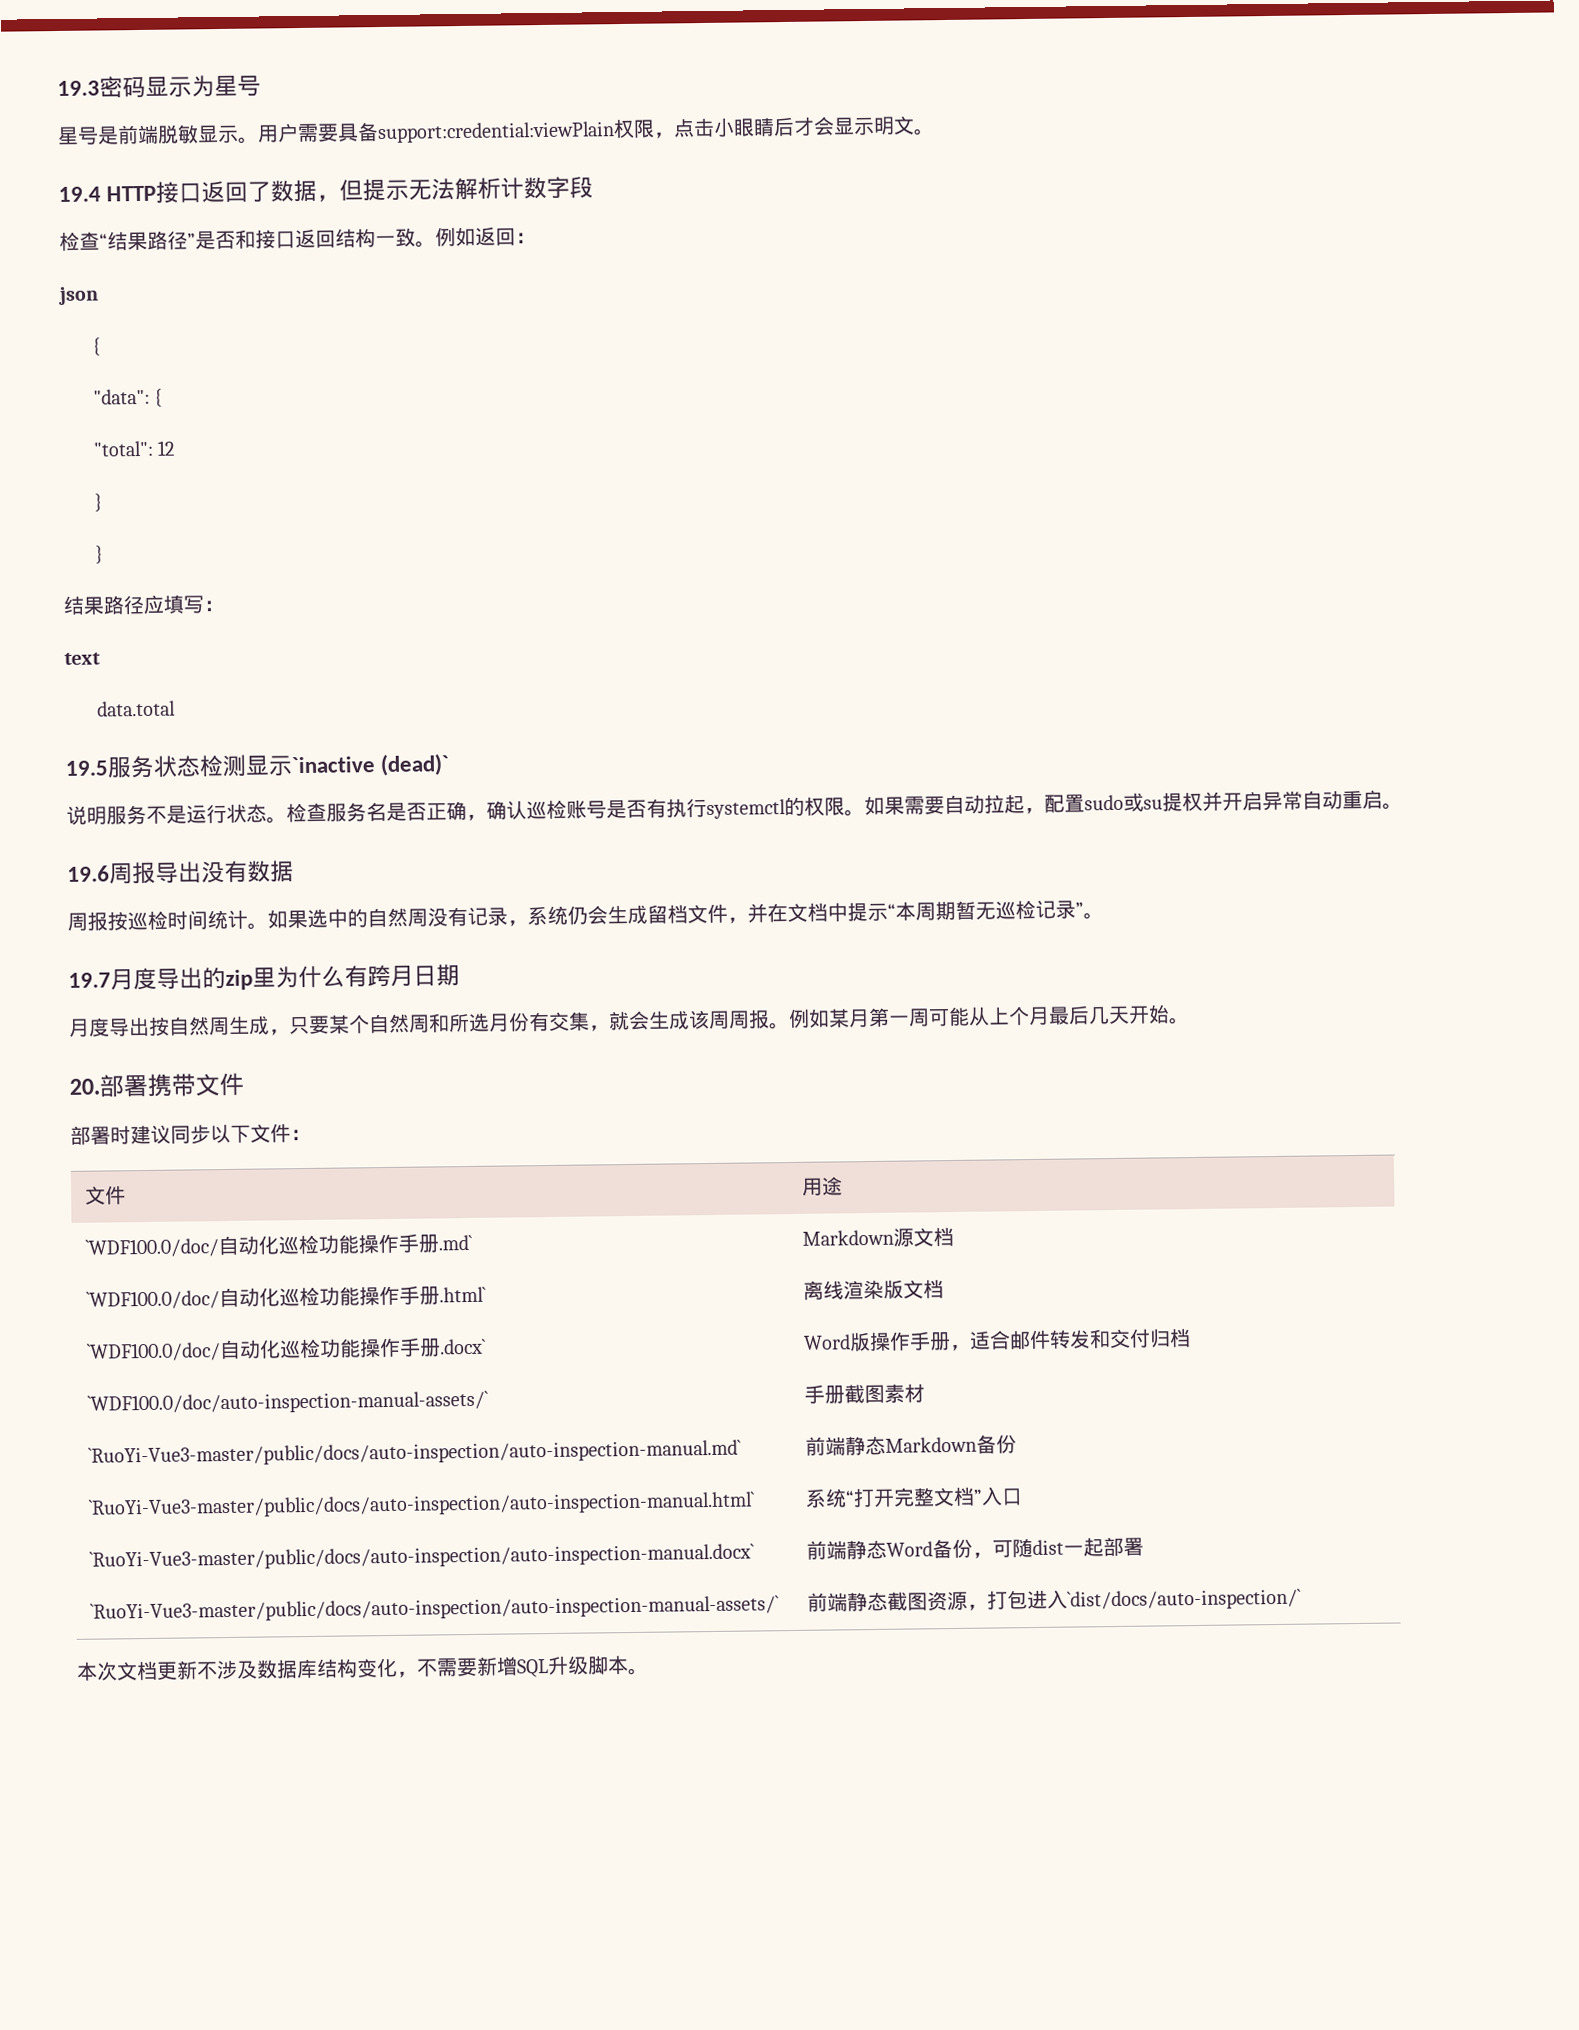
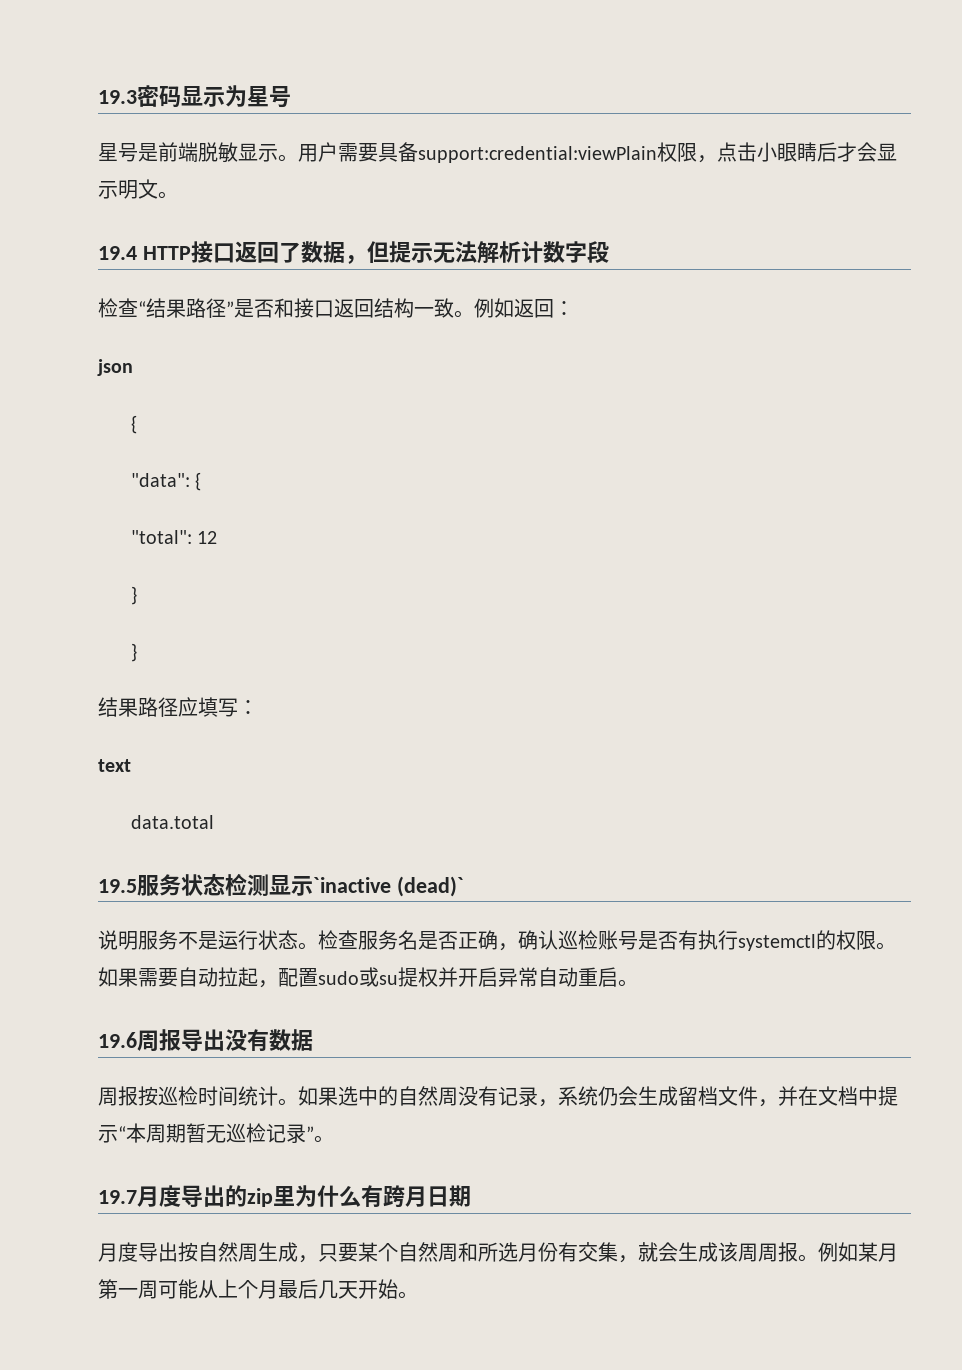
- 20.部署携带文件
- 部署时建议同步以下文件：
- 文件 | 用途
- `WDF100.0/doc/自动化巡检功能操作手册.md` | Markdown源文档
- `WDF100.0/doc/自动化巡检功能操作手册.html` | 离线渲染版文档
- `WDF100.0/doc/自动化巡检功能操作手册.docx` | Word版操作手册，适合邮件转发和交付归档
- `WDF100.0/doc/auto-inspection-manual-assets/` | 手册截图素材
- `RuoYi-Vue3-master/public/docs/auto-inspection/auto-inspection-manual.md` | 前端静态Markdown备份
- `RuoYi-Vue3-master/public/docs/auto-inspection/auto-inspection-manual.html` | 系统“打开完整文档”入口
- `RuoYi-Vue3-master/public/docs/auto-inspection/auto-inspection-manual.docx` | 前端静态Word备份，可随dist一起部署
- `RuoYi-Vue3-master/public/docs/auto-inspection/auto-inspection-manual-assets/` | 前端静态截图资源，打包进入`dist/docs/auto-inspection/`
- 本次文档更新不涉及数据库结构变化，不需要新增SQL升级脚本。

